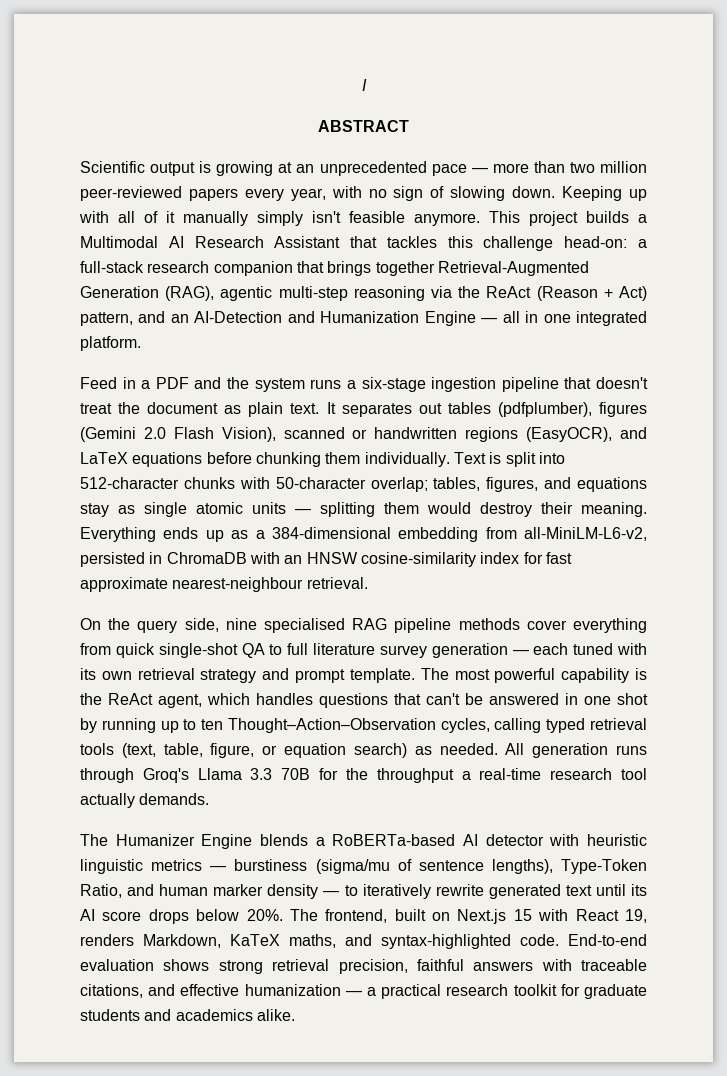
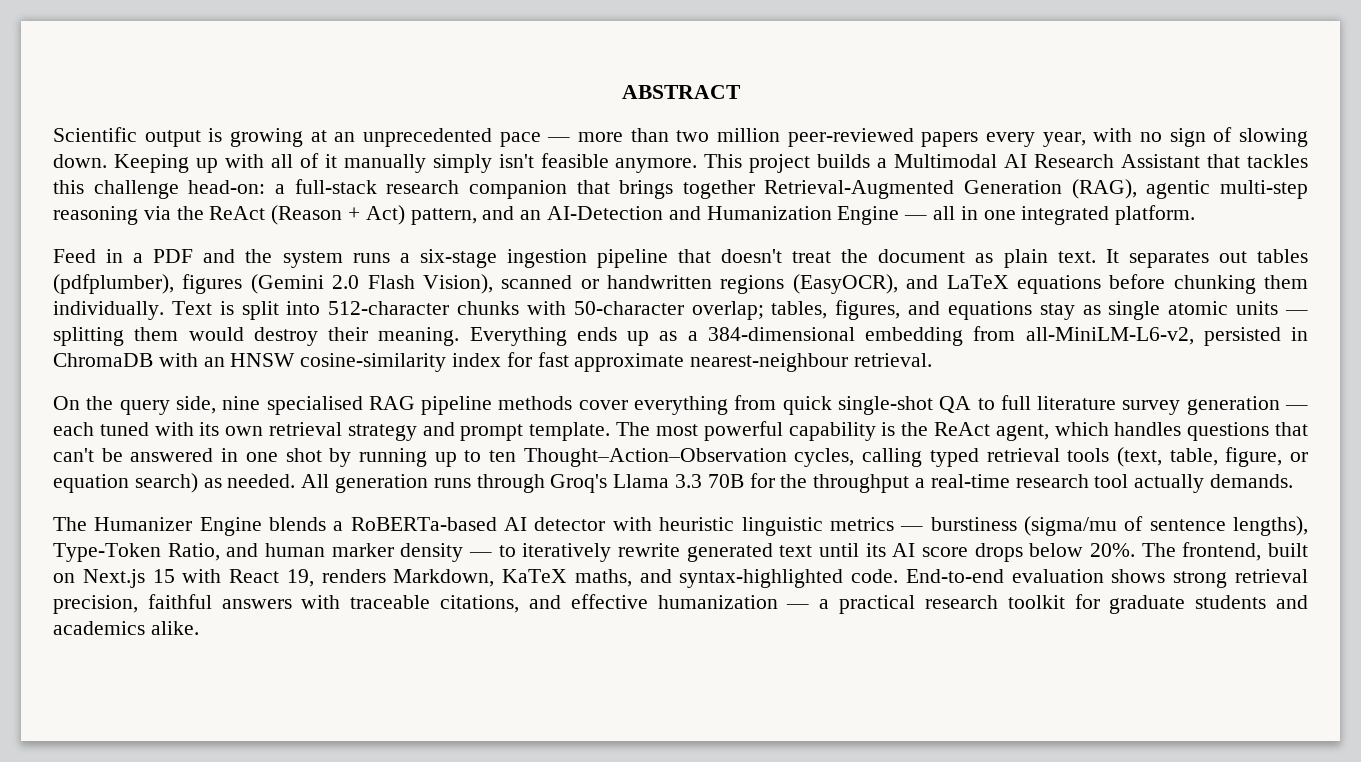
- I

